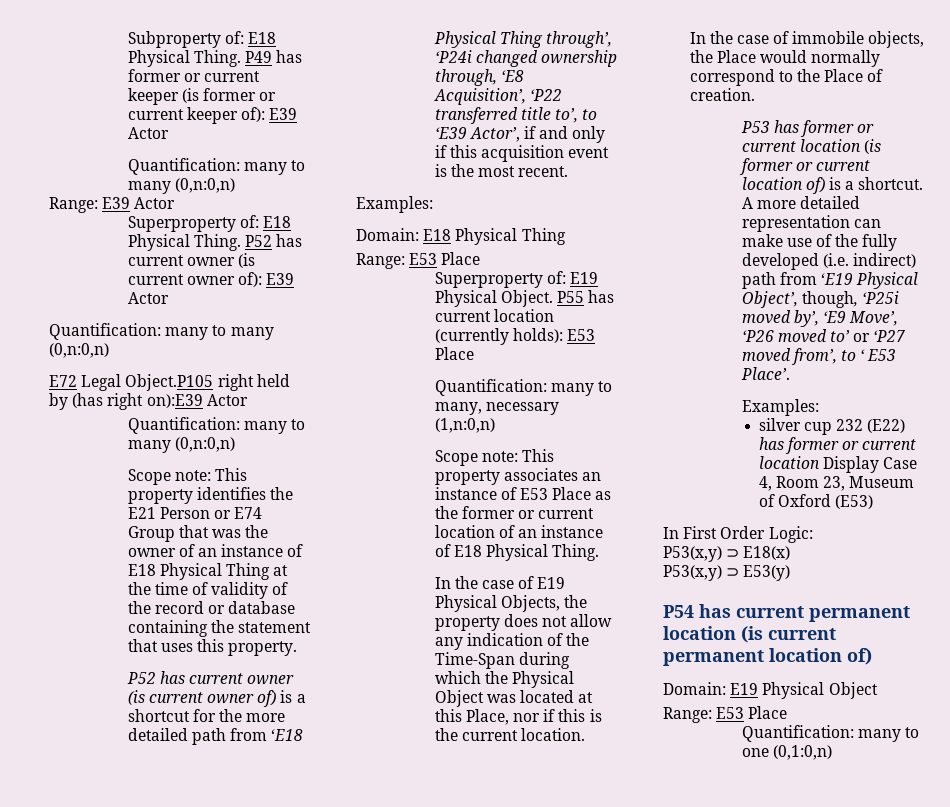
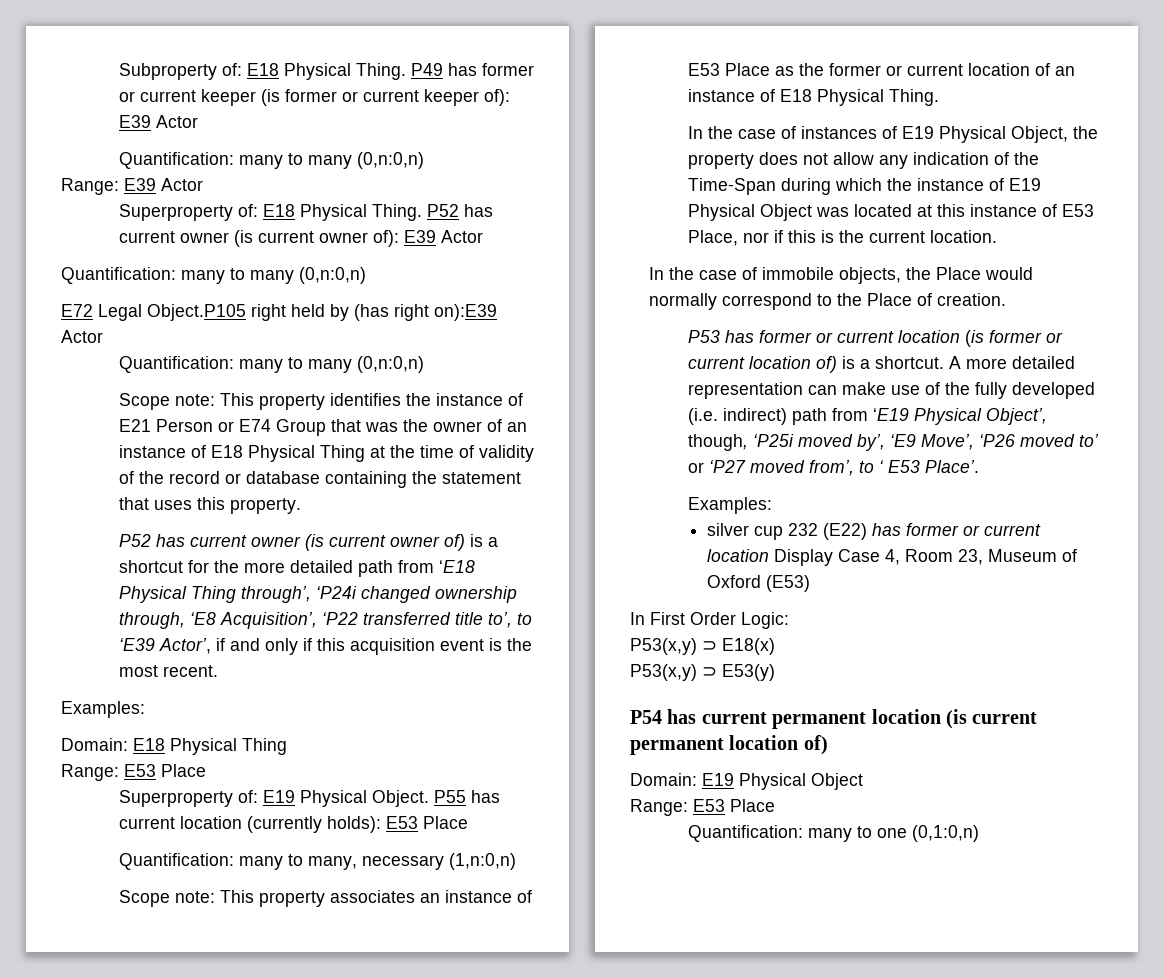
- Scope note: This property identifies the E21 Person or E74 Group that was the owner of an instance of E18 Physical Thing at the time of validity of the record or database containing the statement that uses this property.
+ Scope note: This property identifies the instance of E21 Person or E74 Group that was the owner of an instance of E18 Physical Thing at the time of validity of the record or database containing the statement that uses this property.
- In the case of E19 Physical Objects, the property does not allow any indication of the Time-Span during which the Physical Object was located at this Place, nor if this is the current location.
+ In the case of instances of E19 Physical Object, the property does not allow any indication of the Time-Span during which the instance of E19 Physical Object was located at this instance of E53 Place, nor if this is the current location.

